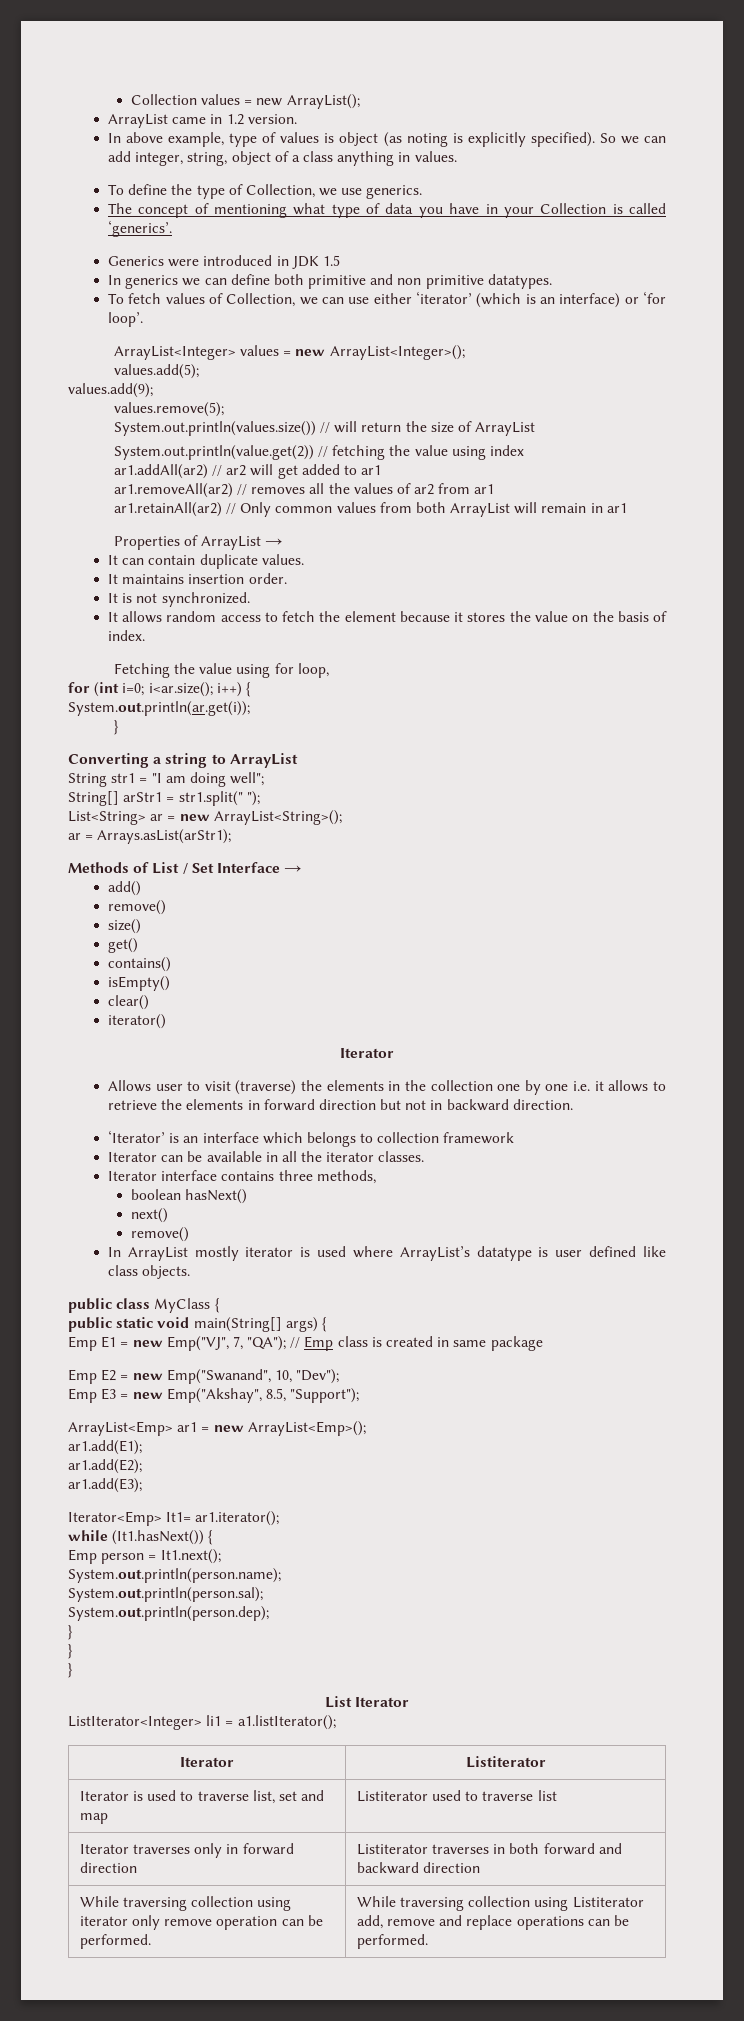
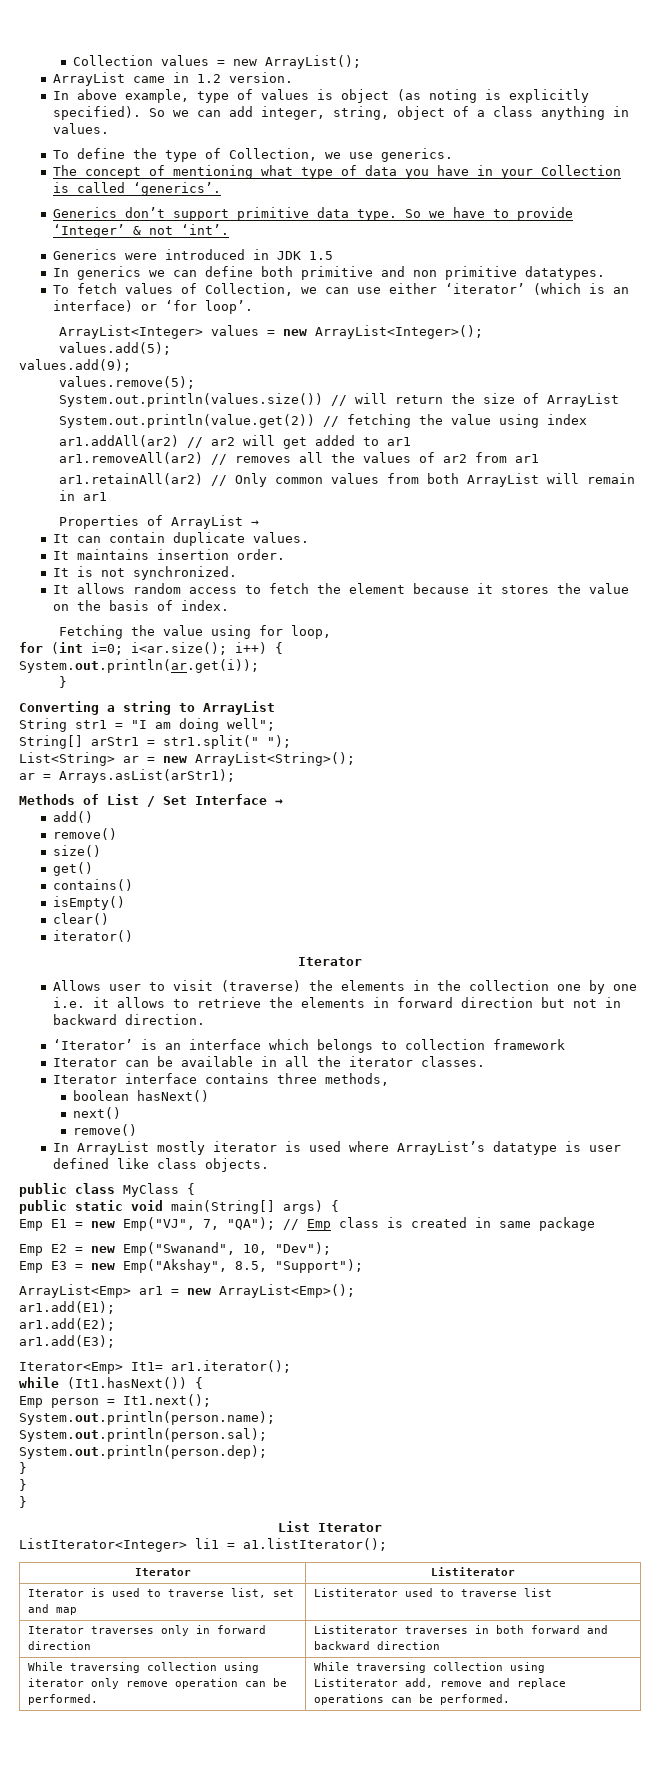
+ Generics don’t support primitive data type. So we have to provide ‘Integer’ & not ‘int’.

